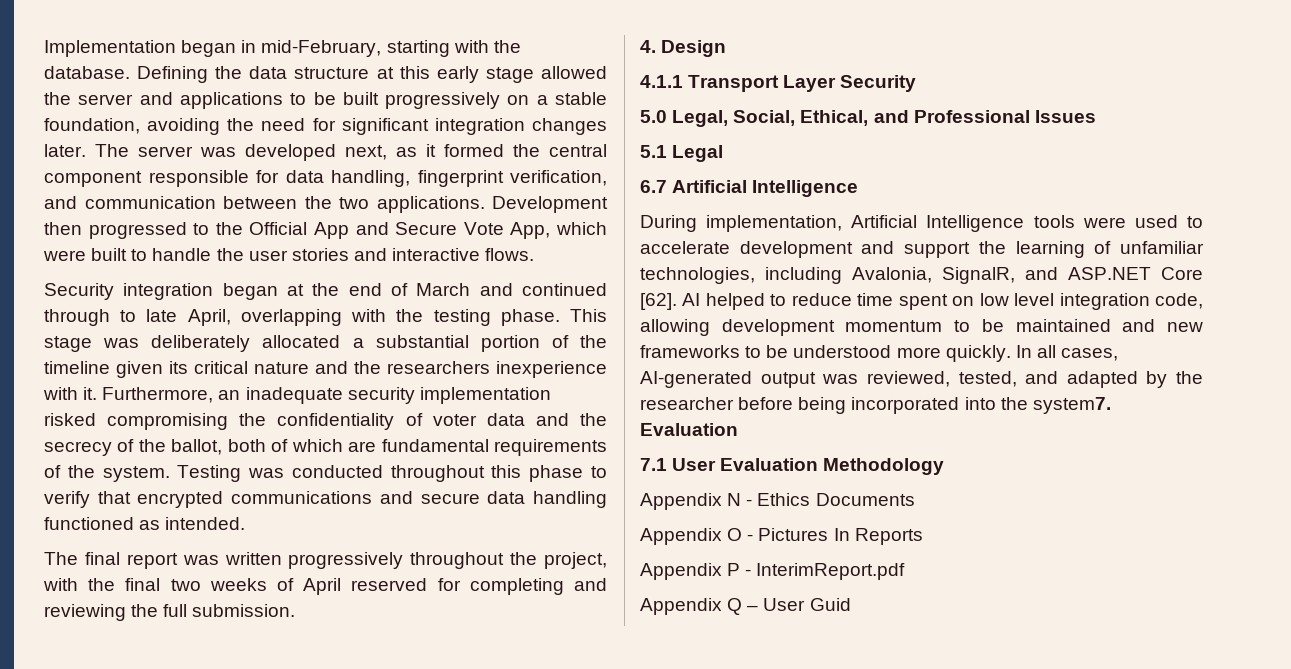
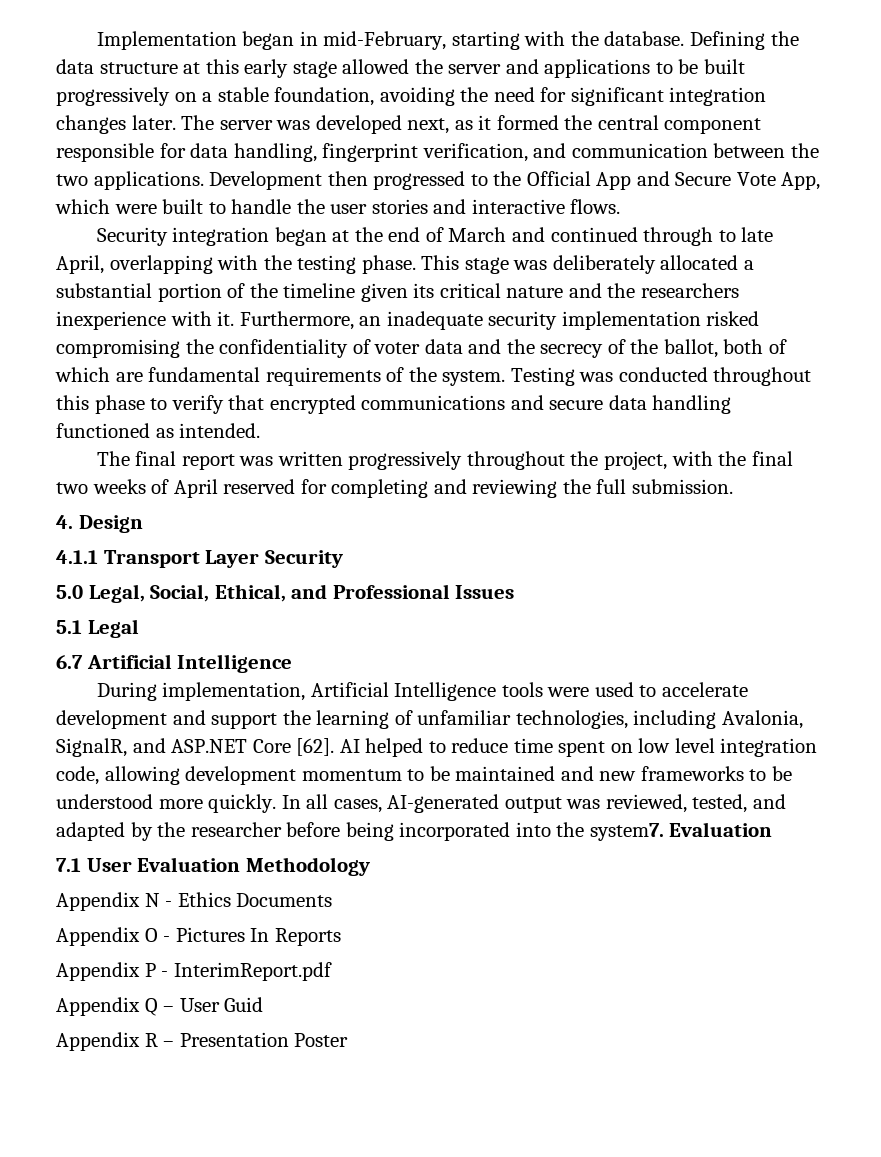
+ Appendix R – Presentation Poster

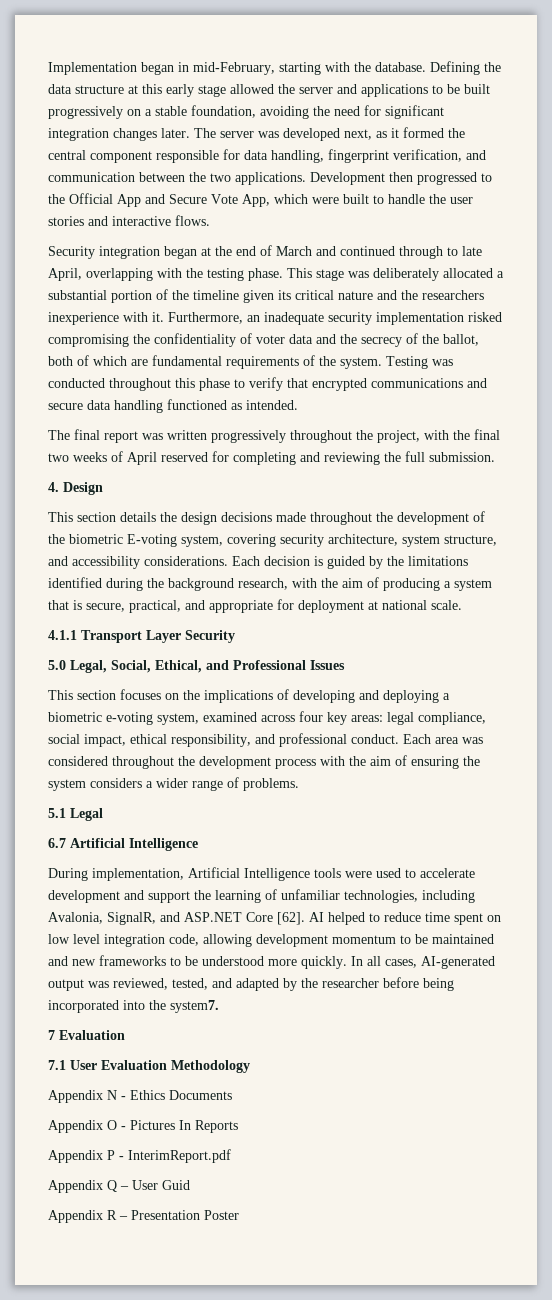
+ This section details the design decisions made throughout the development of the biometric E-voting system, covering security architecture, system structure, and accessibility considerations. Each decision is guided by the limitations identified during the background research, with the aim of producing a system that is secure, practical, and appropriate for deployment at national scale.
+ This section focuses on the implications of developing and deploying a biometric e-voting system, examined across four key areas: legal compliance, social impact, ethical responsibility, and professional conduct. Each area was considered throughout the development process with the aim of ensuring the system considers a wider range of problems.
- In all cases, AI-generated output was reviewed, tested, and adapted by the researcher before being incorporated into the system7. Evaluation
+ In all cases, AI-generated output was reviewed, tested, and adapted by the researcher before being incorporated into the system7.
+ 7 Evaluation

